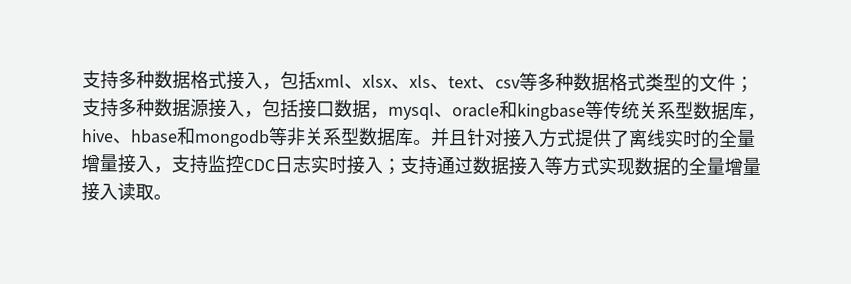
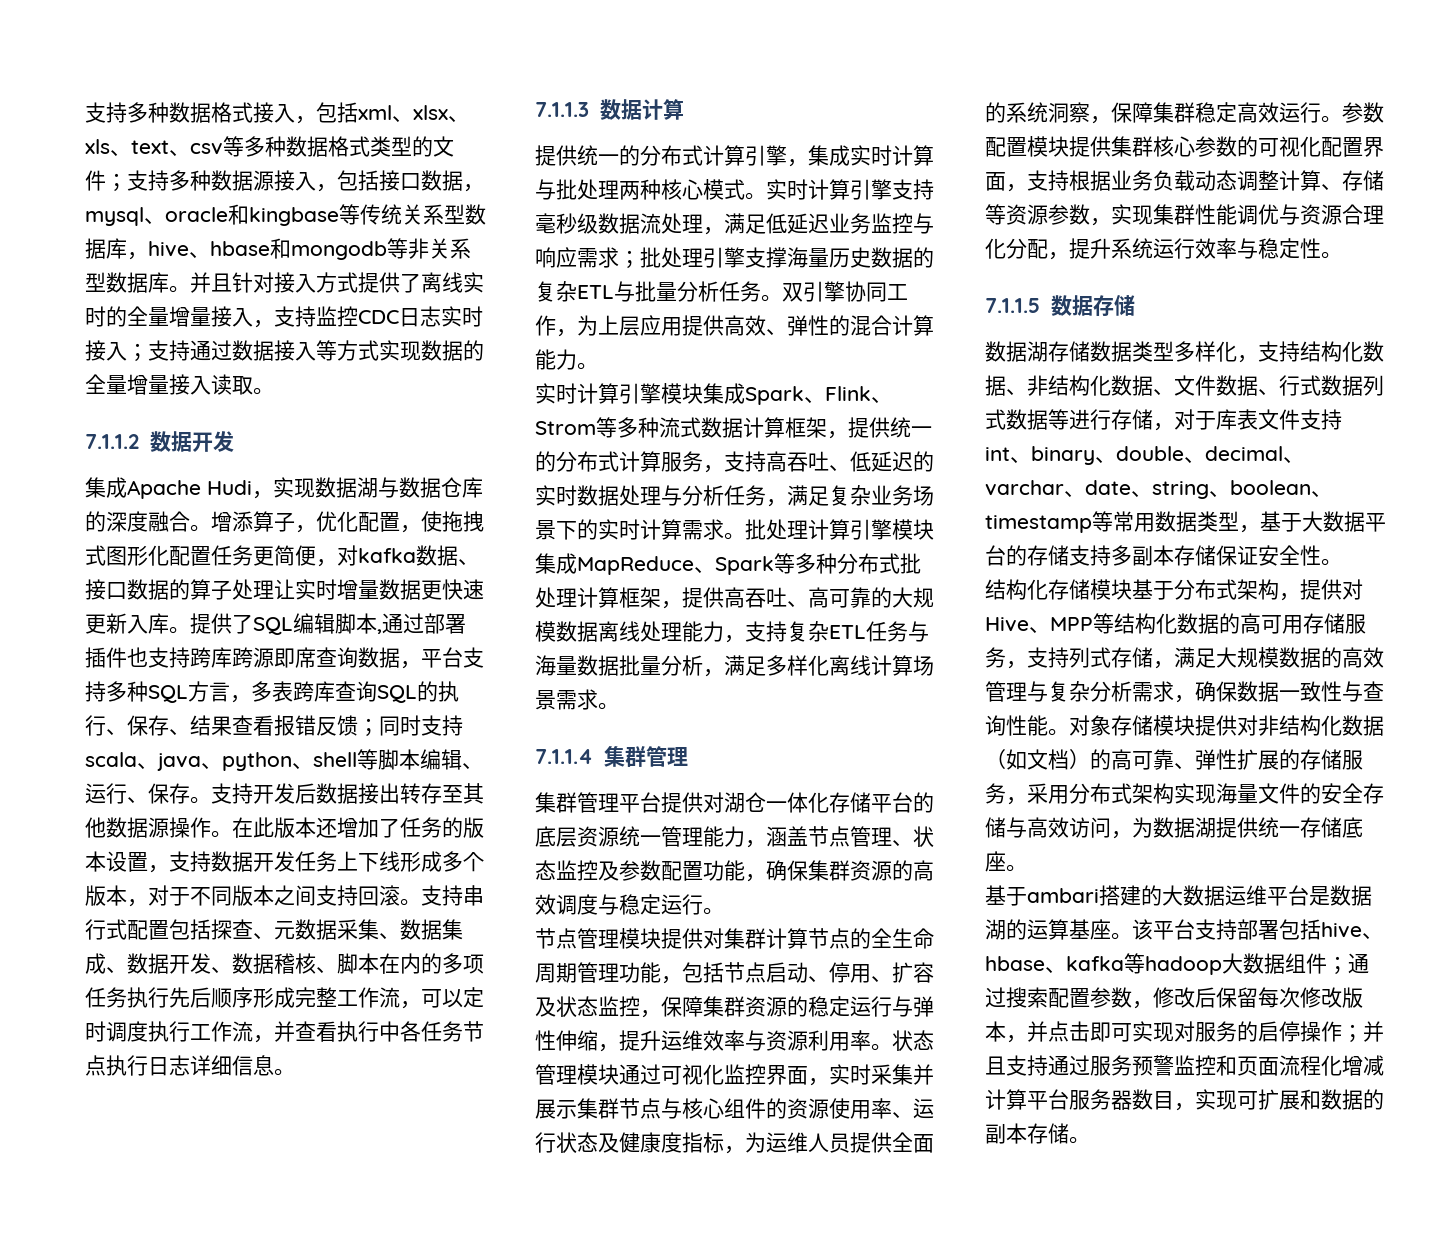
+ 7.1.1.2数据开发
+ 集成Apache Hudi，实现数据湖与数据仓库的深度融合。增添算子，优化配置，使拖拽式图形化配置任务更简便，对kafka数据、接口数据的算子处理让实时增量数据更快速更新入库。提供了SQL编辑脚本,通过部署插件也支持跨库跨源即席查询数据，平台支持多种SQL方言，多表跨库查询SQL的执行、保存、结果查看报错反馈；同时支持scala、java、python、shell等脚本编辑、运行、保存。支持开发后数据接出转存至其他数据源操作。在此版本还增加了任务的版本设置，支持数据开发任务上下线形成多个版本，对于不同版本之间支持回滚。支持串行式配置包括探查、元数据采集、数据集成、数据开发、数据稽核、脚本在内的多项任务执行先后顺序形成完整工作流，可以定时调度执行工作流，并查看执行中各任务节点执行日志详细信息。
+ 7.1.1.3数据计算
+ 提供统一的分布式计算引擎，集成实时计算与批处理两种核心模式。实时计算引擎支持毫秒级数据流处理，满足低延迟业务监控与响应需求；批处理引擎支撑海量历史数据的复杂ETL与批量分析任务。双引擎协同工作，为上层应用提供高效、弹性的混合计算能力。
+ 实时计算引擎模块集成Spark、Flink、Strom等多种流式数据计算框架，提供统一的分布式计算服务，支持高吞吐、低延迟的实时数据处理与分析任务，满足复杂业务场景下的实时计算需求。批处理计算引擎模块集成MapReduce、Spark等多种分布式批处理计算框架，提供高吞吐、高可靠的大规模数据离线处理能力，支持复杂ETL任务与海量数据批量分析，满足多样化离线计算场景需求。
+ 7.1.1.4集群管理
+ 集群管理平台提供对湖仓一体化存储平台的底层资源统一管理能力，涵盖节点管理、状态监控及参数配置功能，确保集群资源的高效调度与稳定运行。
+ 节点管理模块提供对集群计算节点的全生命周期管理功能，包括节点启动、停用、扩容及状态监控，保障集群资源的稳定运行与弹性伸缩，提升运维效率与资源利用率。状态管理模块通过可视化监控界面，实时采集并展示集群节点与核心组件的资源使用率、运行状态及健康度指标，为运维人员提供全面的系统洞察，保障集群稳定高效运行。参数配置模块提供集群核心参数的可视化配置界面，支持根据业务负载动态调整计算、存储等资源参数，实现集群性能调优与资源合理化分配，提升系统运行效率与稳定性。
+ 7.1.1.5数据存储
+ 数据湖存储数据类型多样化，支持结构化数据、非结构化数据、文件数据、行式数据列式数据等进行存储，对于库表文件支持int、binary、double、decimal、varchar、date、string、boolean、timestamp等常用数据类型，基于大数据平台的存储支持多副本存储保证安全性。
+ 结构化存储模块基于分布式架构，提供对Hive、MPP等结构化数据的高可用存储服务，支持列式存储，满足大规模数据的高效管理与复杂分析需求，确保数据一致性与查询性能。对象存储模块提供对非结构化数据（如文档）的高可靠、弹性扩展的存储服务，采用分布式架构实现海量文件的安全存储与高效访问，为数据湖提供统一存储底座。
+ 基于ambari搭建的大数据运维平台是数据湖的运算基座。该平台支持部署包括hive、hbase、kafka等hadoop大数据组件；通过搜索配置参数，修改后保留每次修改版本，并点击即可实现对服务的启停操作；并且支持通过服务预警监控和页面流程化增减计算平台服务器数目，实现可扩展和数据的副本存储。

